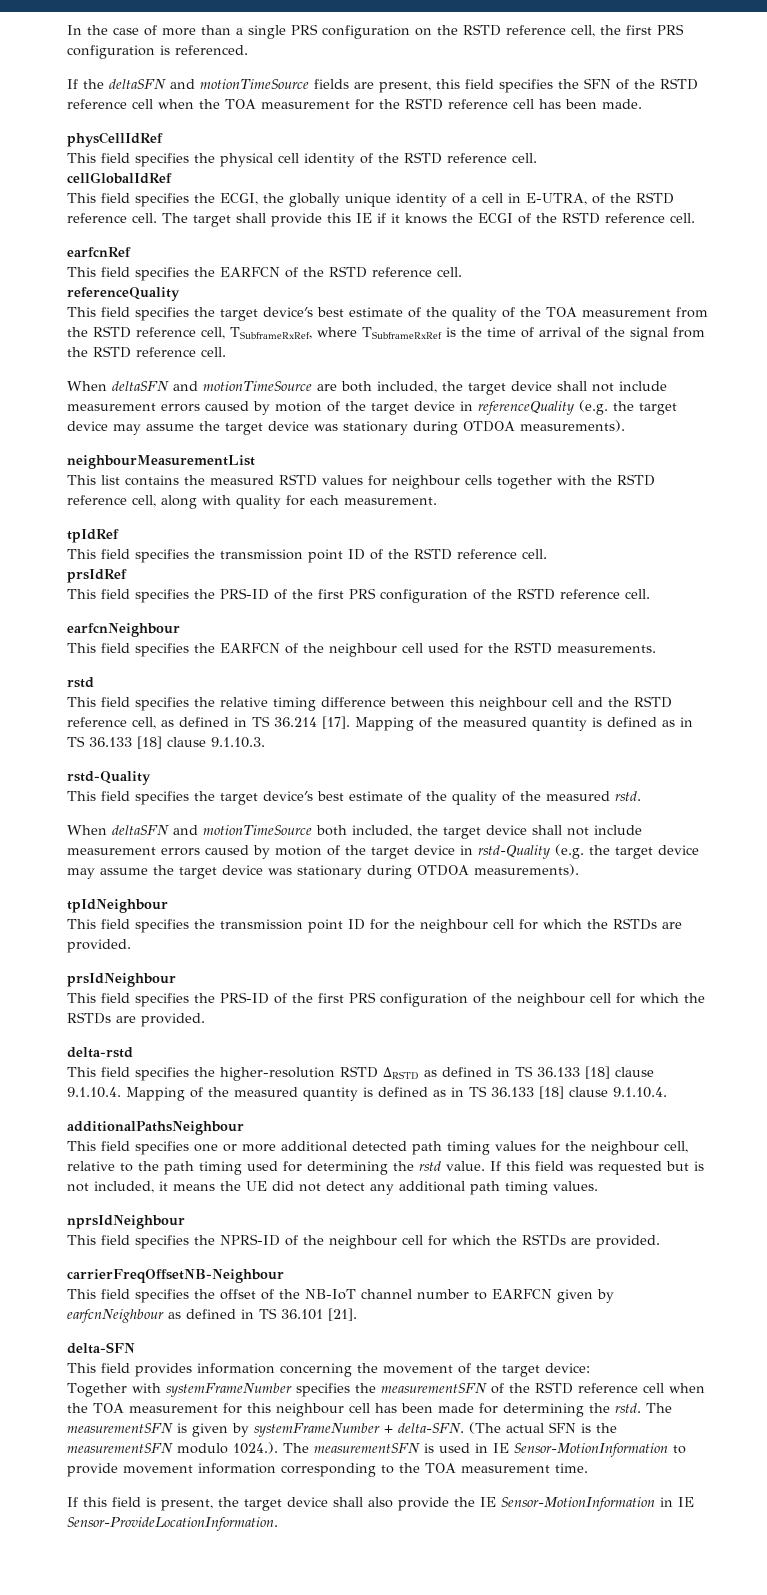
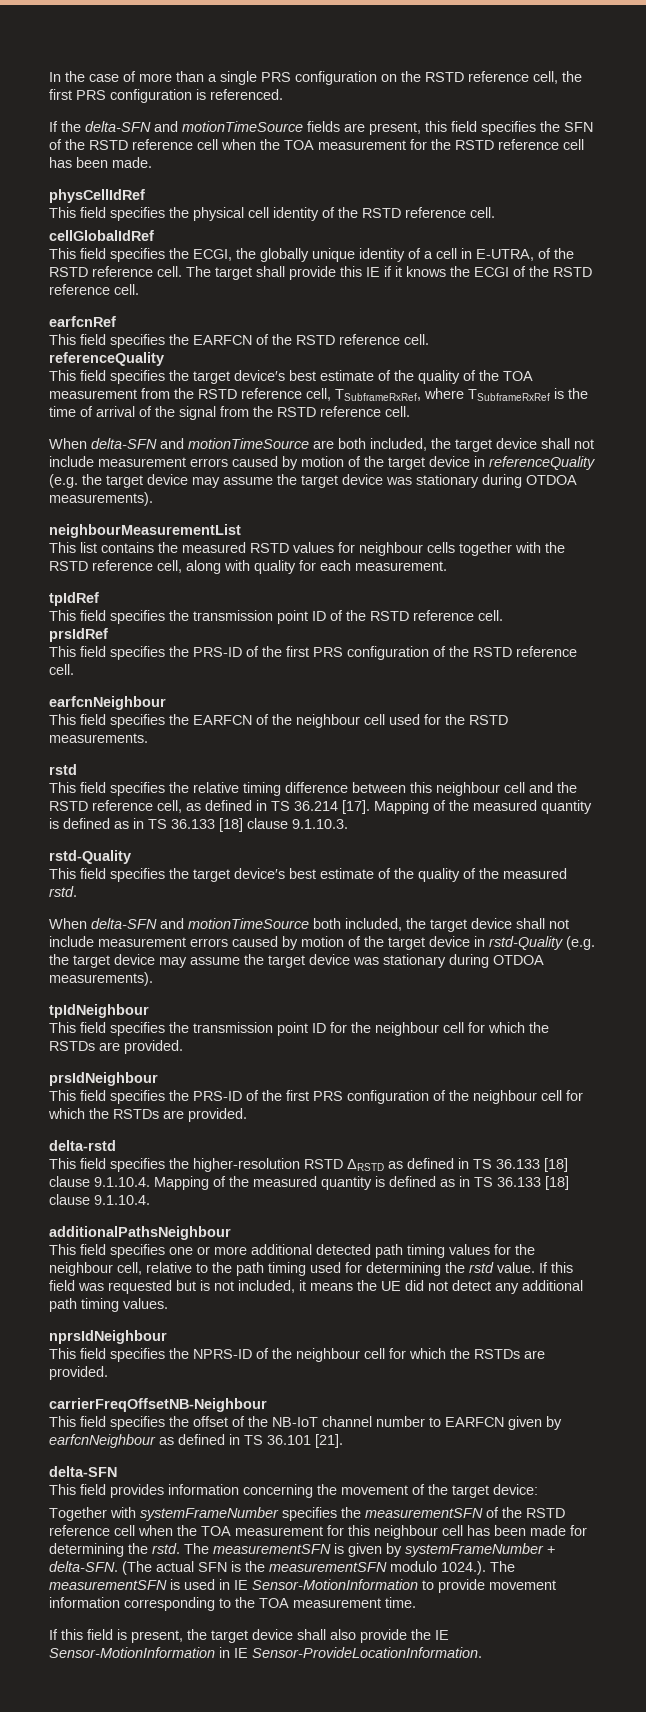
- If the deltaSFN and motionTimeSource fields are present, this field specifies the SFN of the RSTD reference cell when the TOA measurement for the RSTD reference cell has been made.
+ If the delta-SFN and motionTimeSource fields are present, this field specifies the SFN of the RSTD reference cell when the TOA measurement for the RSTD reference cell has been made.
- When deltaSFN and motionTimeSource are both included, the target device shall not include measurement errors caused by motion of the target device in referenceQuality (e.g. the target device may assume the target device was stationary during OTDOA measurements).
+ When delta-SFN and motionTimeSource are both included, the target device shall not include measurement errors caused by motion of the target device in referenceQuality (e.g. the target device may assume the target device was stationary during OTDOA measurements).
- When deltaSFN and motionTimeSource both included, the target device shall not include measurement errors caused by motion of the target device in rstd-Quality (e.g. the target device may assume the target device was stationary during OTDOA measurements).
+ When delta-SFN and motionTimeSource both included, the target device shall not include measurement errors caused by motion of the target device in rstd-Quality (e.g. the target device may assume the target device was stationary during OTDOA measurements).

